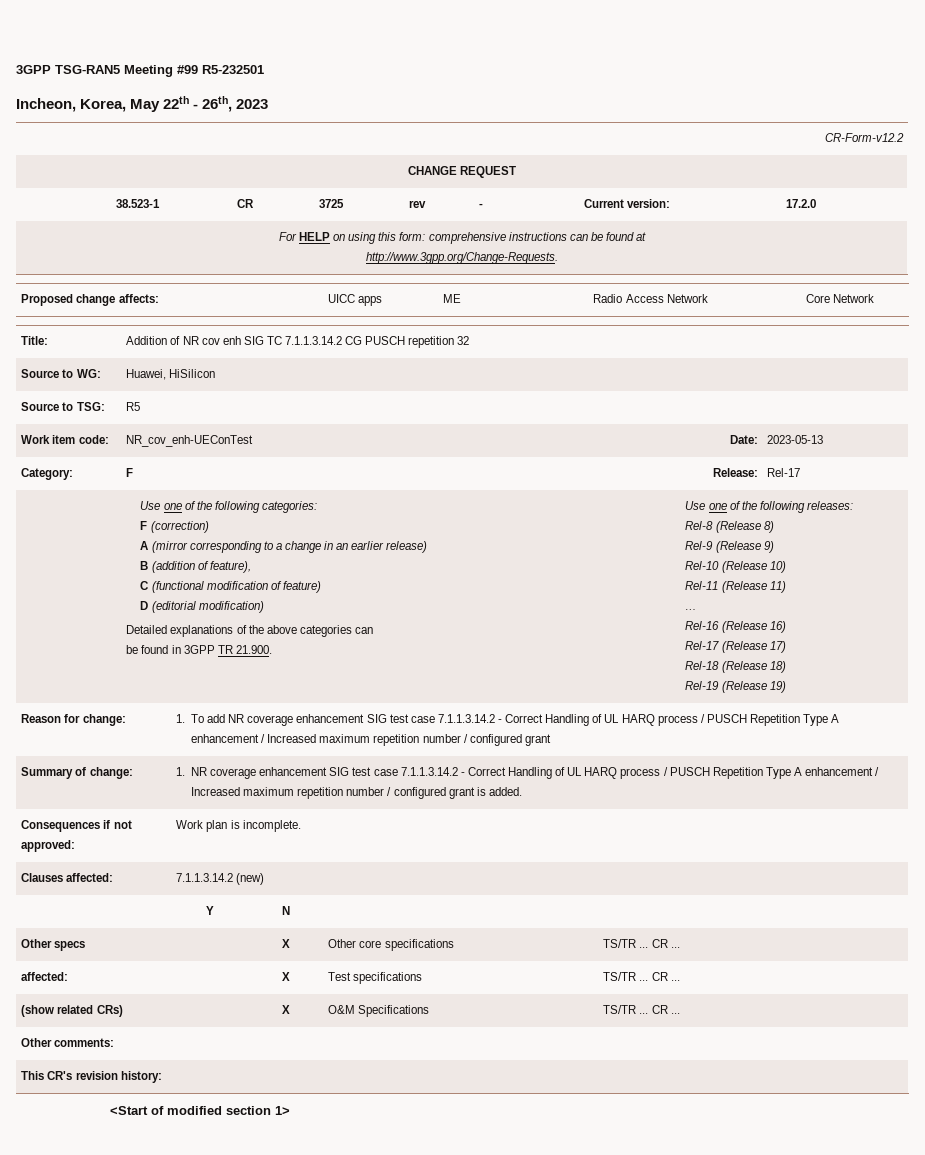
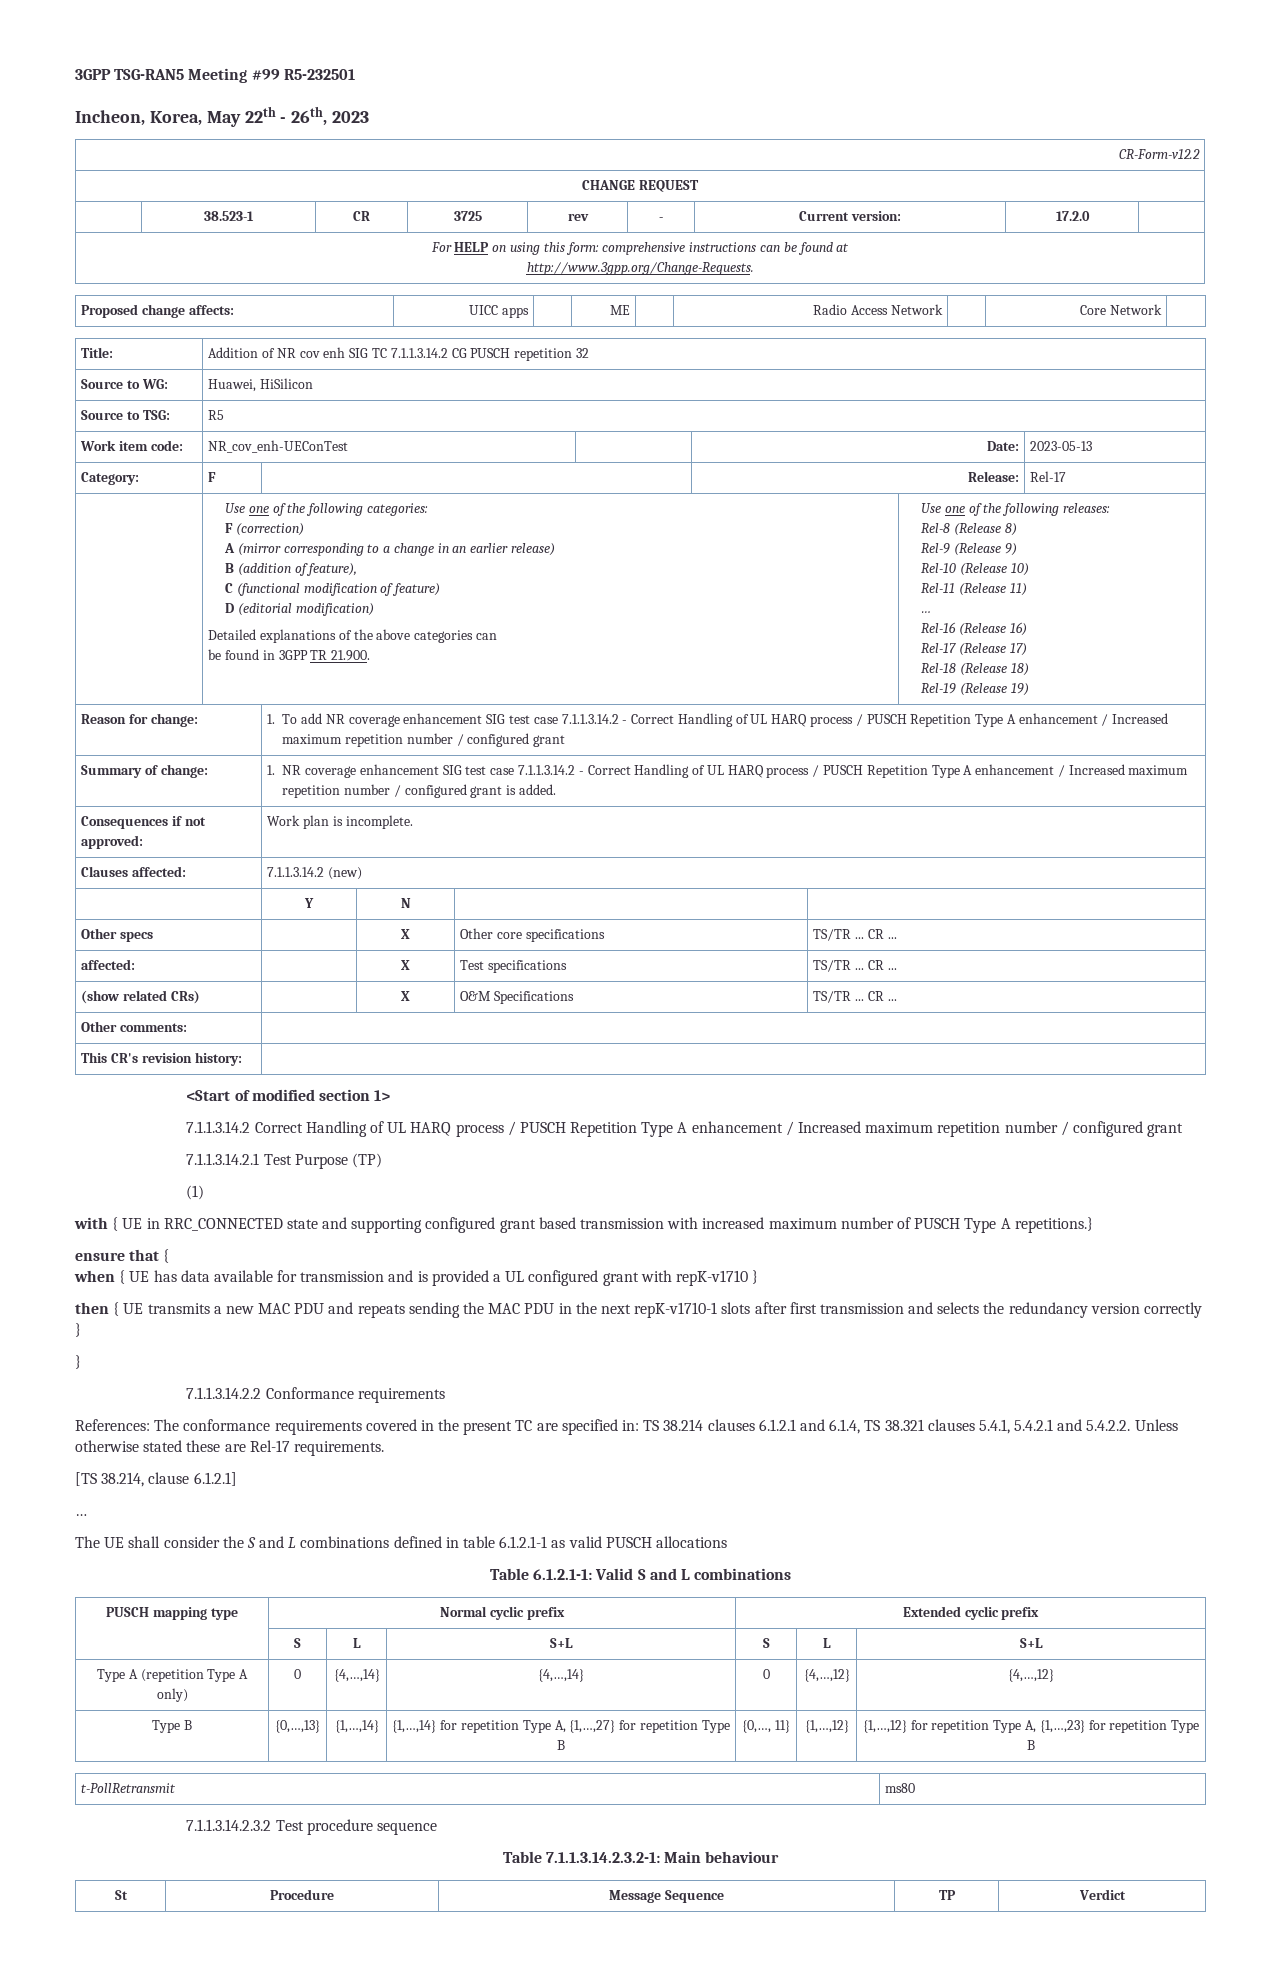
+ 7.1.1.3.14.2 Correct Handling of UL HARQ process / PUSCH Repetition Type A enhancement / Increased maximum repetition number / configured grant
+ 7.1.1.3.14.2.1 Test Purpose (TP)
+ (1)
+ with { UE in RRC_CONNECTED state and supporting configured grant based transmission with increased maximum number of PUSCH Type A repetitions.}
+ ensure that {
+ when { UE has data available for transmission and is provided a UL configured grant with repK-v1710 }
+ then { UE transmits a new MAC PDU and repeats sending the MAC PDU in the next repK-v1710-1 slots after first transmission and selects the redundancy version correctly }
+ }
+ 7.1.1.3.14.2.2 Conformance requirements
+ References: The conformance requirements covered in the present TC are specified in: TS 38.214 clauses 6.1.2.1 and 6.1.4, TS 38.321 clauses 5.4.1, 5.4.2.1 and 5.4.2.2. Unless otherwise stated these are Rel-17 requirements.
+ [TS 38.214, clause 6.1.2.1]
+ …
+ The UE shall consider the S and L combinations defined in table 6.1.2.1-1 as valid PUSCH allocations
+ Table 6.1.2.1-1: Valid S and L combinations
+ PUSCH mapping type | Normal cyclic prefix | Extended cyclic prefix
+ | S | L | S+L | S | L | S+L
+ Type A (repetition Type A only) | 0 | {4,…,14} | {4,…,14} | 0 | {4,…,12} | {4,…,12}
+ Type B | {0,…,13} | {1,…,14} | {1,…,14} for repetition Type A, {1,…,27} for repetition Type B | {0,…, 11} | {1,…,12} | {1,…,12} for repetition Type A, {1,…,23} for repetition Type B
+ t-PollRetransmit | ms80
+ 7.1.1.3.14.2.3.2 Test procedure sequence
+ Table 7.1.1.3.14.2.3.2-1: Main behaviour
+ St | Procedure | Message Sequence | TP | Verdict

